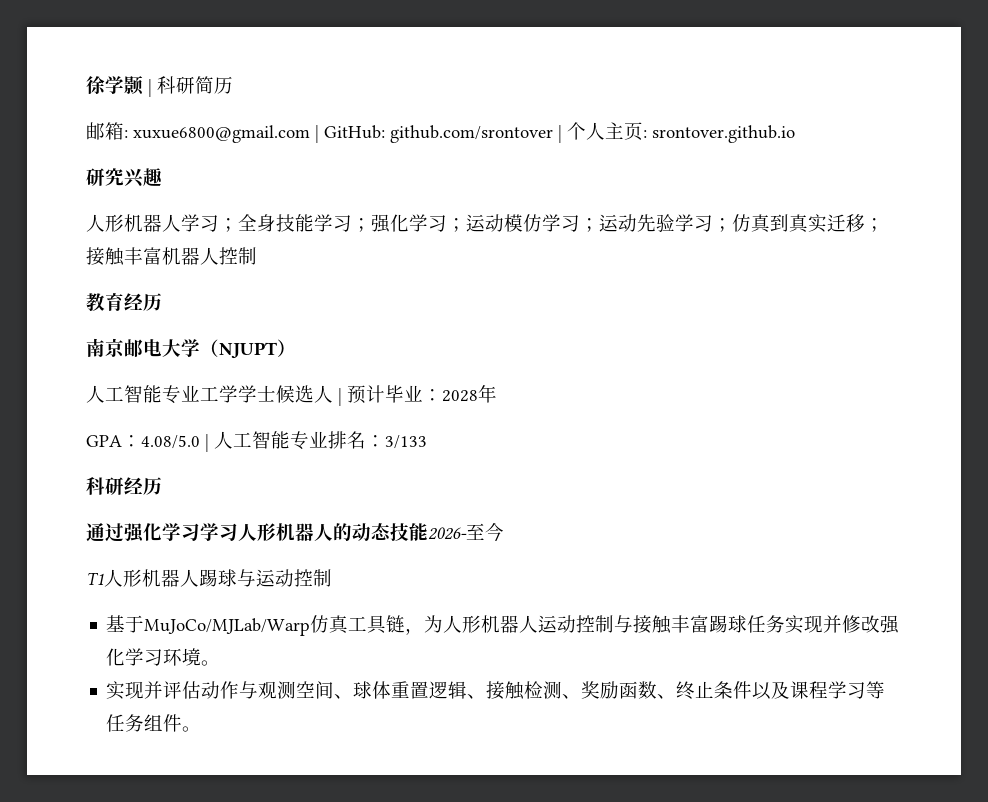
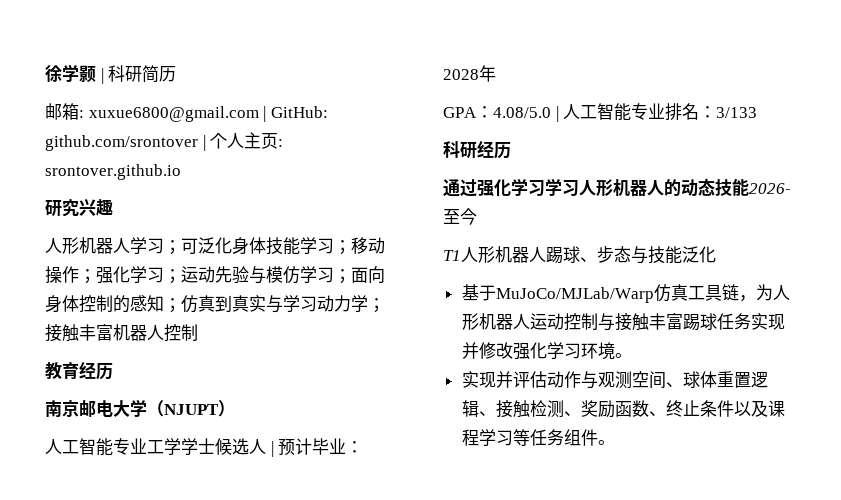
- 人形机器人学习；全身技能学习；强化学习；运动模仿学习；运动先验学习；仿真到真实迁移；接触丰富机器人控制
+ 人形机器人学习；可泛化身体技能学习；移动操作；强化学习；运动先验与模仿学习；面向身体控制的感知；仿真到真实与学习动力学；接触丰富机器人控制
- T1人形机器人踢球与运动控制
+ T1人形机器人踢球、步态与技能泛化

